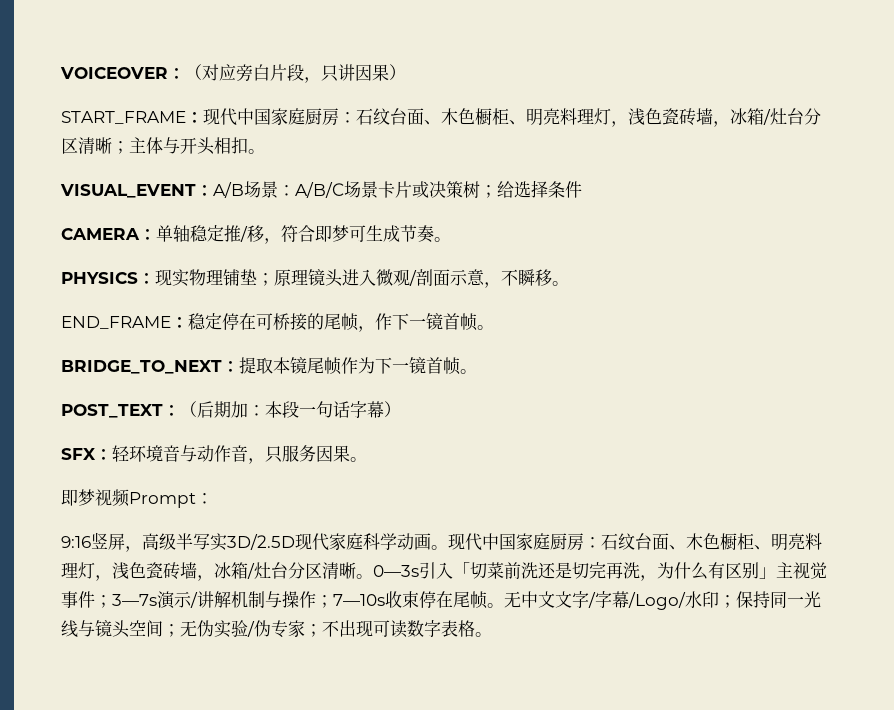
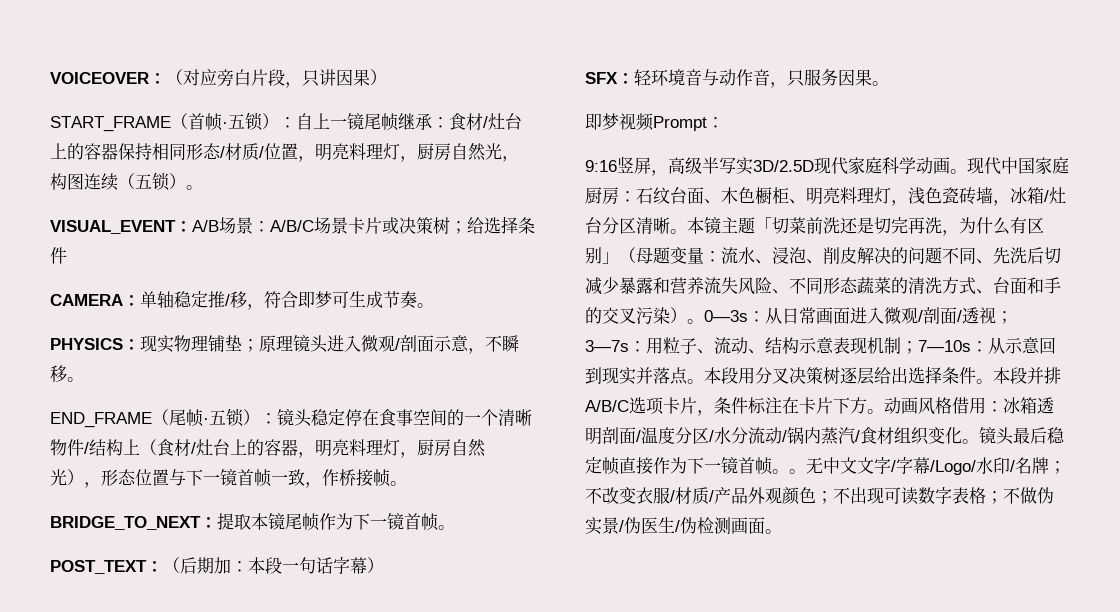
- START_FRAME：现代中国家庭厨房：石纹台面、木色橱柜、明亮料理灯，浅色瓷砖墙，冰箱/灶台分区清晰；主体与开头相扣。
+ START_FRAME（首帧·五锁）：自上一镜尾帧继承：食材/灶台上的容器保持相同形态/材质/位置，明亮料理灯，厨房自然光，构图连续（五锁）。
- END_FRAME：稳定停在可桥接的尾帧，作下一镜首帧。
+ END_FRAME（尾帧·五锁）：镜头稳定停在食事空间的一个清晰物件/结构上（食材/灶台上的容器，明亮料理灯，厨房自然光），形态位置与下一镜首帧一致，作桥接帧。
- 0—3s引入「切菜前洗还是切完再洗，为什么有区别」主视觉事件；3—7s演示/讲解机制与操作；7—10s收束停在尾帧。
+ 本镜主题「切菜前洗还是切完再洗，为什么有区别」（母题变量：流水、浸泡、削皮解决的问题不同、先洗后切减少暴露和营养流失风险、不同形态蔬菜的清洗方式、台面和手的交叉污染）。0—3s：从日常画面进入微观/剖面/透视；3—7s：用粒子、流动、结构示意表现机制；7—10s：从示意回到现实并落点。本段用分叉决策树逐层给出选择条件。本段并排A/B/C选项卡片，条件标注在卡片下方。动画风格借用：冰箱透明剖面/温度分区/水分流动/锅内蒸汽/食材组织变化。镜头最后稳定帧直接作为下一镜首帧。。
- 无中文文字/字幕/Logo/水印；保持同一光线与镜头空间；无伪实验/伪专家；不出现可读数字表格。
+ 无中文文字/字幕/Logo/水印/名牌；不改变衣服/材质/产品外观颜色；不出现可读数字表格；不做伪实景/伪医生/伪检测画面。

